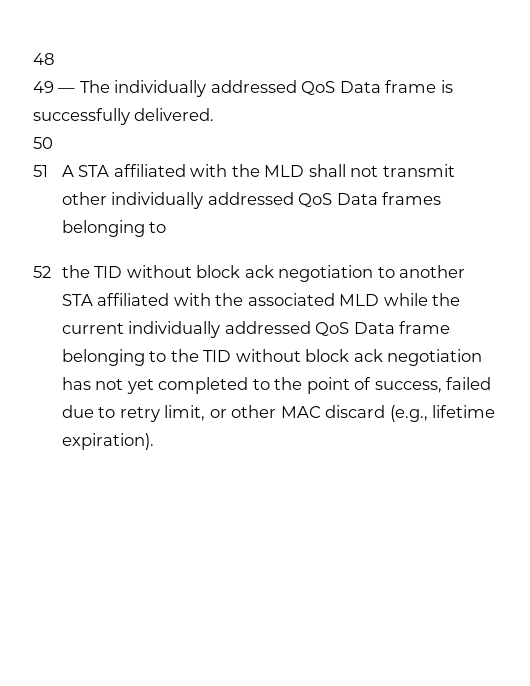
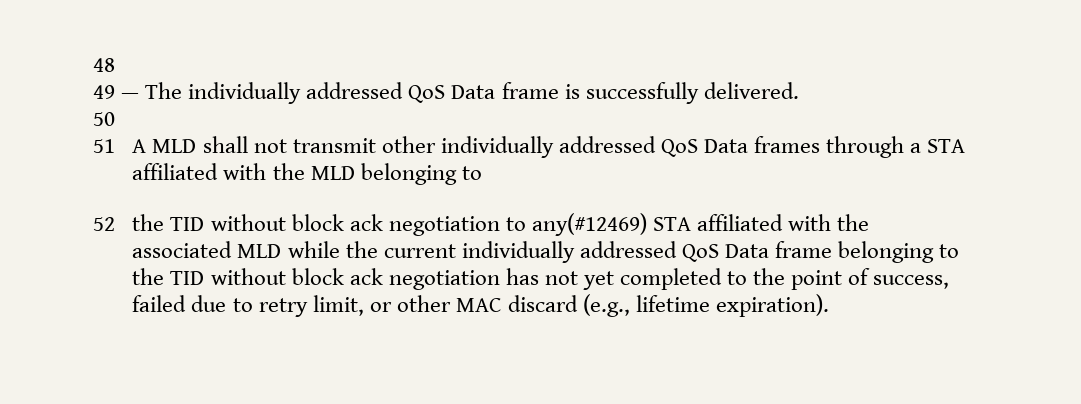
- 51 A STA affiliated with the MLD shall not transmit other individually addressed QoS Data frames belonging to
+ 51 A MLD shall not transmit other individually addressed QoS Data frames through a STA affiliated with the MLD belonging to
- 52 the TID without block ack negotiation to another STA affiliated with the associated MLD while the current individually addressed QoS Data frame belonging to the TID without block ack negotiation has not yet completed to the point of success, failed due to retry limit, or other MAC discard (e.g., lifetime expiration).
+ 52 the TID without block ack negotiation to any(#12469) STA affiliated with the associated MLD while the current individually addressed QoS Data frame belonging to the TID without block ack negotiation has not yet completed to the point of success, failed due to retry limit, or other MAC discard (e.g., lifetime expiration).

